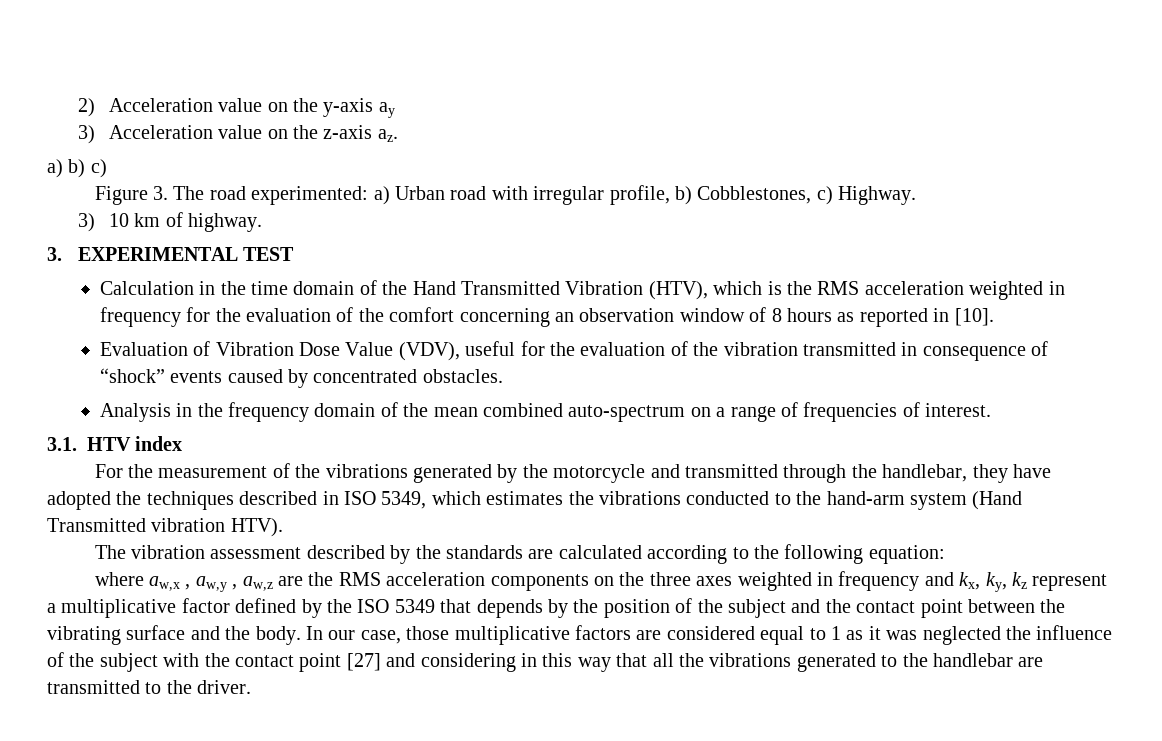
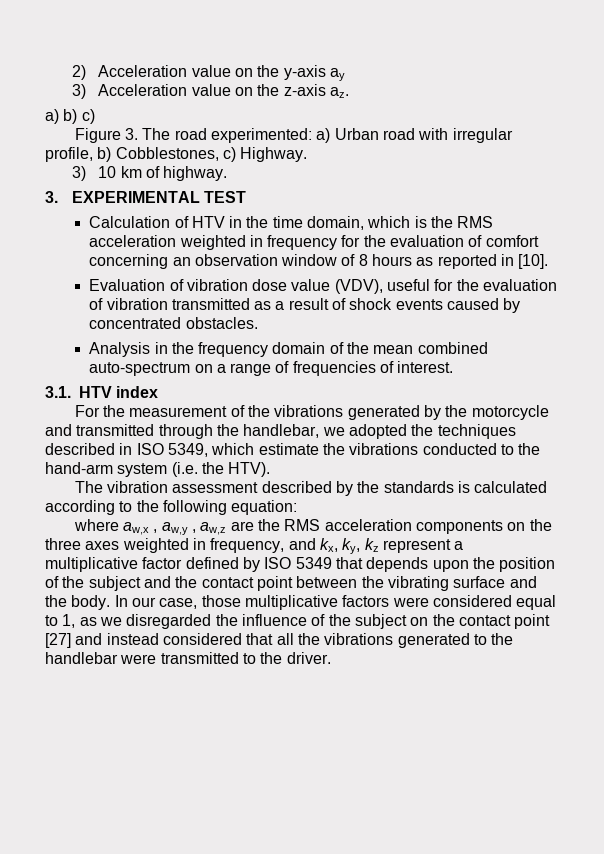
- Calculation in the time domain of the Hand Transmitted Vibration (HTV), which is the RMS acceleration weighted in frequency for the evaluation of the comfort concerning an observation window of 8 hours as reported in [10].
+ Calculation of HTV in the time domain, which is the RMS acceleration weighted in frequency for the evaluation of comfort concerning an observation window of 8 hours as reported in [10].
- Evaluation of Vibration Dose Value (VDV), useful for the evaluation of the vibration transmitted in consequence of “shock” events caused by concentrated obstacles.
+ Evaluation of vibration dose value (VDV), useful for the evaluation of vibration transmitted as a result of shock events caused by concentrated obstacles.
- For the measurement of the vibrations generated by the motorcycle and transmitted through the handlebar, they have adopted the techniques described in ISO 5349, which estimates the vibrations conducted to the hand-arm system (Hand Transmitted vibration HTV).
+ For the measurement of the vibrations generated by the motorcycle and transmitted through the handlebar, we adopted the techniques described in ISO 5349, which estimate the vibrations conducted to the hand-arm system (i.e. the HTV).
- The vibration assessment described by the standards are calculated according to the following equation:
+ The vibration assessment described by the standards is calculated according to the following equation:
- where aw,x , aw,y , aw,z are the RMS acceleration components on the three axes weighted in frequency and kx, ky, kz represent a multiplicative factor defined by the ISO 5349 that depends by the position of the subject and the contact point between the vibrating surface and the body.
+ where aw,x , aw,y , aw,z are the RMS acceleration components on the three axes weighted in frequency, and kx, ky, kz represent a multiplicative factor defined by ISO 5349 that depends upon the position of the subject and the contact point between the vibrating surface and the body.
- In our case, those multiplicative factors are considered equal to 1 as it was neglected the influence of the subject with the contact point [27] and considering in this way that all the vibrations generated to the handlebar are transmitted to the driver.
+ In our case, those multiplicative factors were considered equal to 1, as we disregarded the influence of the subject on the contact point [27] and instead considered that all the vibrations generated to the handlebar were transmitted to the driver.

